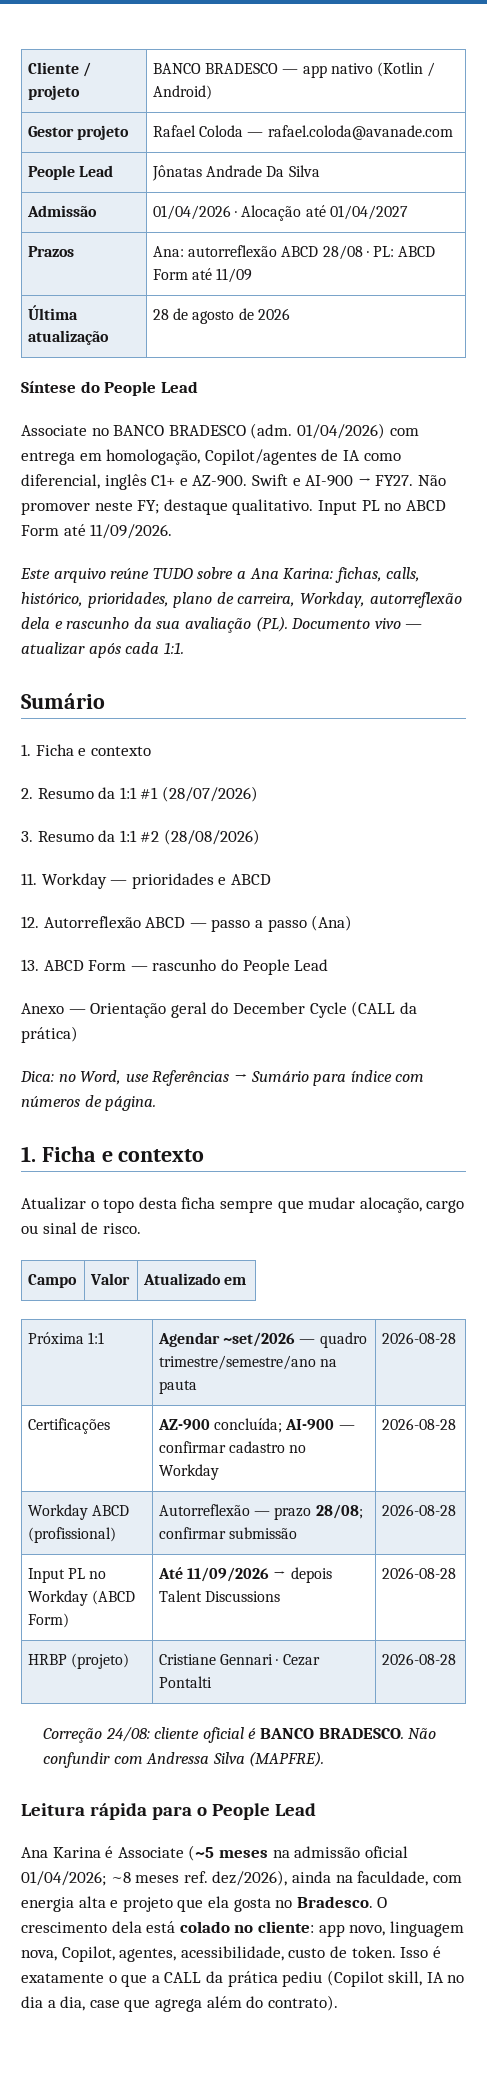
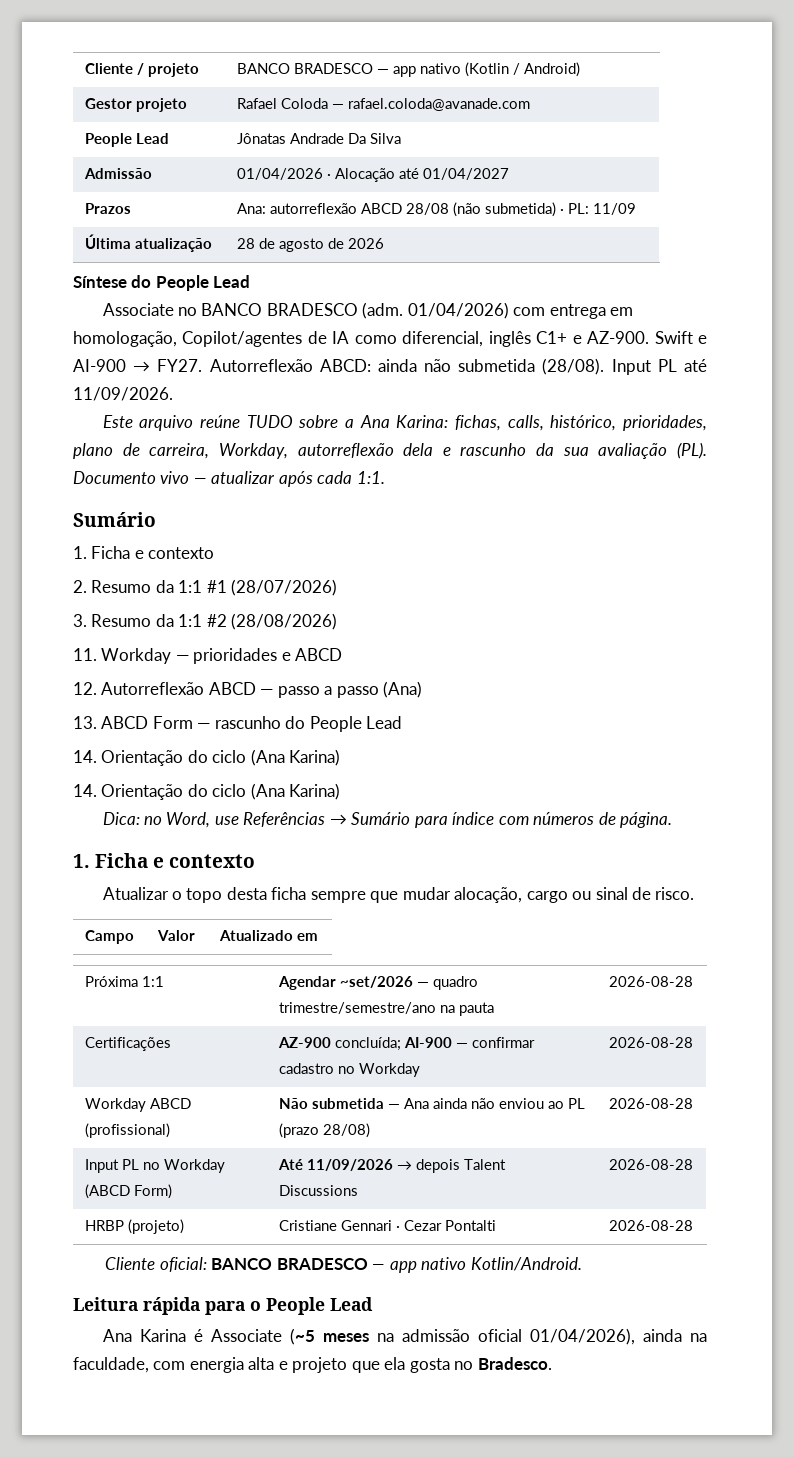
- Prazos | Ana: autorreflexão ABCD 28/08 · PL: ABCD Form até 11/09
+ Prazos | Ana: autorreflexão ABCD 28/08 (não submetida) · PL: 11/09
- Não promover neste FY; destaque qualitativo. Input PL no ABCD Form até 11/09/2026.
+ Autorreflexão ABCD: ainda não submetida (28/08). Input PL até 11/09/2026.
  13. ABCD Form — rascunho do People Lead
- Anexo — Orientação geral do December Cycle (CALL da prática)
+ 14. Orientação do ciclo (Ana Karina)
+ 14. Orientação do ciclo (Ana Karina)
- Workday ABCD (profissional) | Autorreflexão — prazo 28/08; confirmar submissão | 2026-08-28
+ Workday ABCD (profissional) | Não submetida — Ana ainda não enviou ao PL (prazo 28/08) | 2026-08-28
- Correção 24/08: cliente oficial é BANCO BRADESCO. Não confundir com Andressa Silva (MAPFRE).
+ Cliente oficial: BANCO BRADESCO — app nativo Kotlin/Android.
- Ana Karina é Associate (~5 meses na admissão oficial 01/04/2026; ~8 meses ref. dez/2026), ainda na faculdade, com energia alta e projeto que ela gosta no Bradesco. O crescimento dela está colado no cliente: app novo, linguagem nova, Copilot, agentes, acessibilidade, custo de token. Isso é exatamente o que a CALL da prática pediu (Copilot skill, IA no dia a dia, case que agrega além do contrato).
+ Ana Karina é Associate (~5 meses na admissão oficial 01/04/2026), ainda na faculdade, com energia alta e projeto que ela gosta no Bradesco.

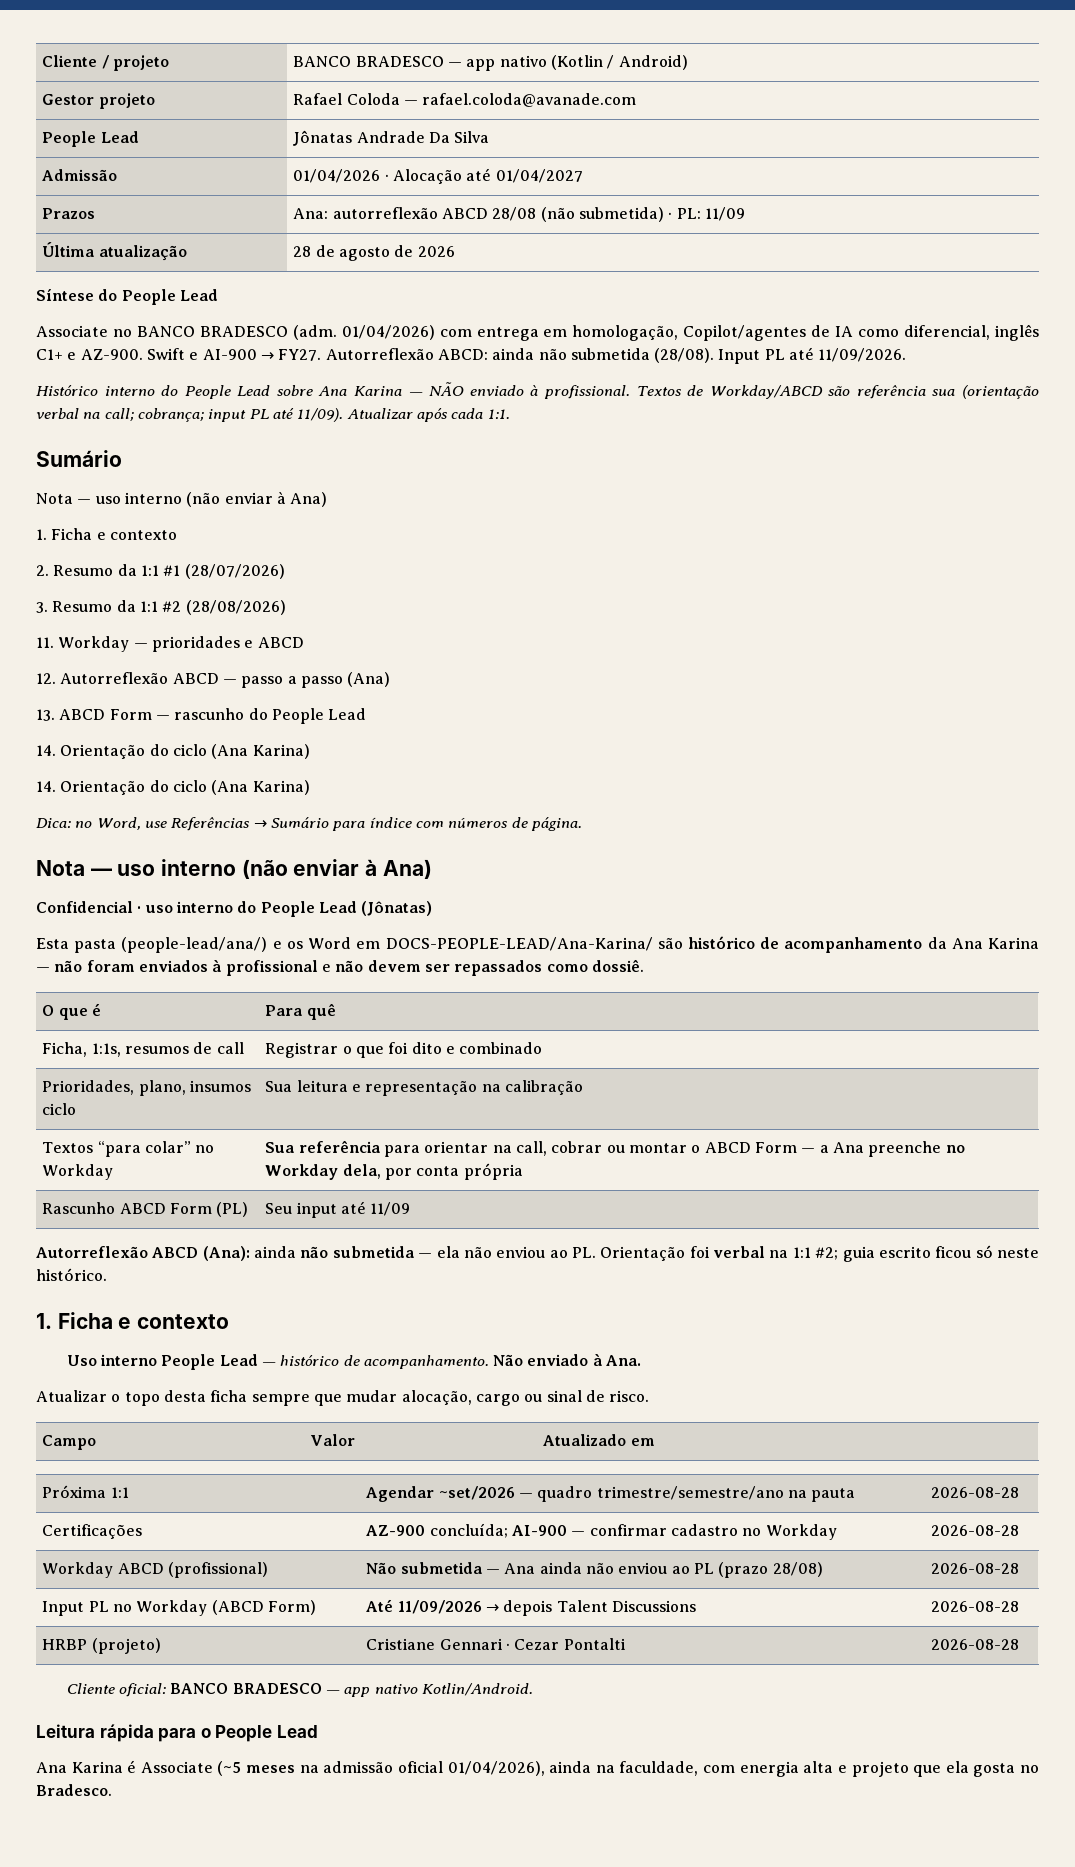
- Este arquivo reúne TUDO sobre a Ana Karina: fichas, calls, histórico, prioridades, plano de carreira, Workday, autorreflexão dela e rascunho da sua avaliação (PL). Documento vivo — atualizar após cada 1:1.
+ Histórico interno do People Lead sobre Ana Karina — NÃO enviado à profissional. Textos de Workday/ABCD são referência sua (orientação verbal na call; cobrança; input PL até 11/09). Atualizar após cada 1:1.
  Sumário
+ Nota — uso interno (não enviar à Ana)
  Dica: no Word, use Referências → Sumário para índice com números de página.
+ Nota — uso interno (não enviar à Ana)
+ Confidencial · uso interno do People Lead (Jônatas)
+ Esta pasta (people-lead/ana/) e os Word em DOCS-PEOPLE-LEAD/Ana-Karina/ são histórico de acompanhamento da Ana Karina — não foram enviados à profissional e não devem ser repassados como dossiê.
+ O que é | Para quê
+ Ficha, 1:1s, resumos de call | Registrar o que foi dito e combinado
+ Prioridades, plano, insumos ciclo | Sua leitura e representação na calibração
+ Textos “para colar” no Workday | Sua referência para orientar na call, cobrar ou montar o ABCD Form — a Ana preenche no Workday dela, por conta própria
+ Rascunho ABCD Form (PL) | Seu input até 11/09
+ Autorreflexão ABCD (Ana): ainda não submetida — ela não enviou ao PL. Orientação foi verbal na 1:1 #2; guia escrito ficou só neste histórico.
  1. Ficha e contexto
+ Uso interno People Lead — histórico de acompanhamento. Não enviado à Ana.

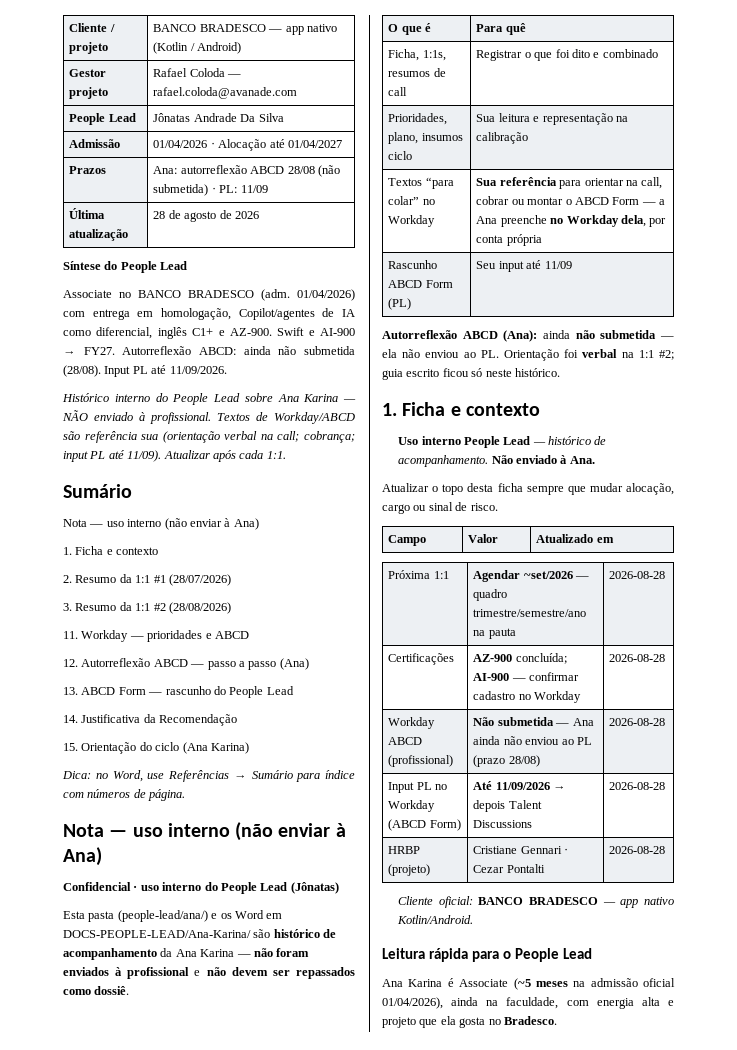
  13. ABCD Form — rascunho do People Lead
- 14. Orientação do ciclo (Ana Karina)
- 14. Orientação do ciclo (Ana Karina)
+ 14. Justificativa da Recomendação
+ 15. Orientação do ciclo (Ana Karina)

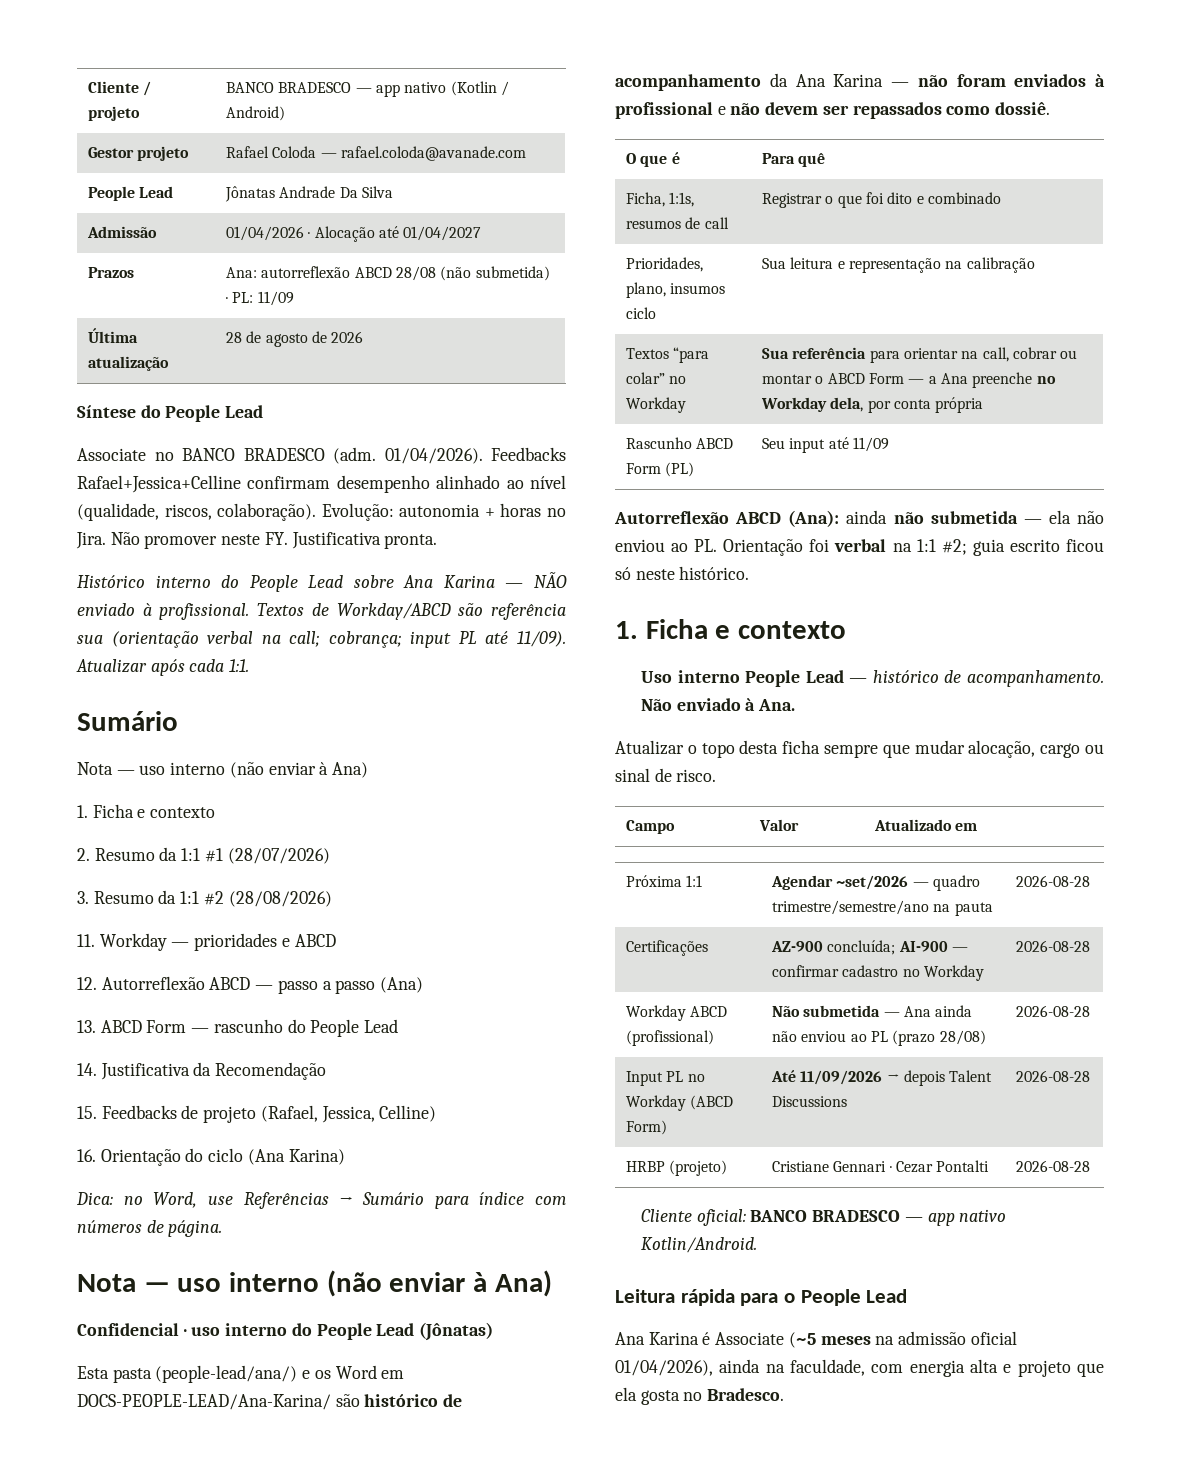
- 01/04/2026) com entrega em homologação, Copilot/agentes de IA como diferencial, inglês C1+ e AZ-900. Swift e AI-900 → FY27. Autorreflexão ABCD: ainda não submetida (28/08). Input PL até 11/09/2026.
+ 01/04/2026). Feedbacks Rafael+Jessica+Celline confirmam desempenho alinhado ao nível (qualidade, riscos, colaboração). Evolução: autonomia + horas no Jira. Não promover neste FY. Justificativa pronta.
- 15. Orientação do ciclo (Ana Karina)
+ 15. Feedbacks de projeto (Rafael, Jessica, Celline)
+ 16. Orientação do ciclo (Ana Karina)

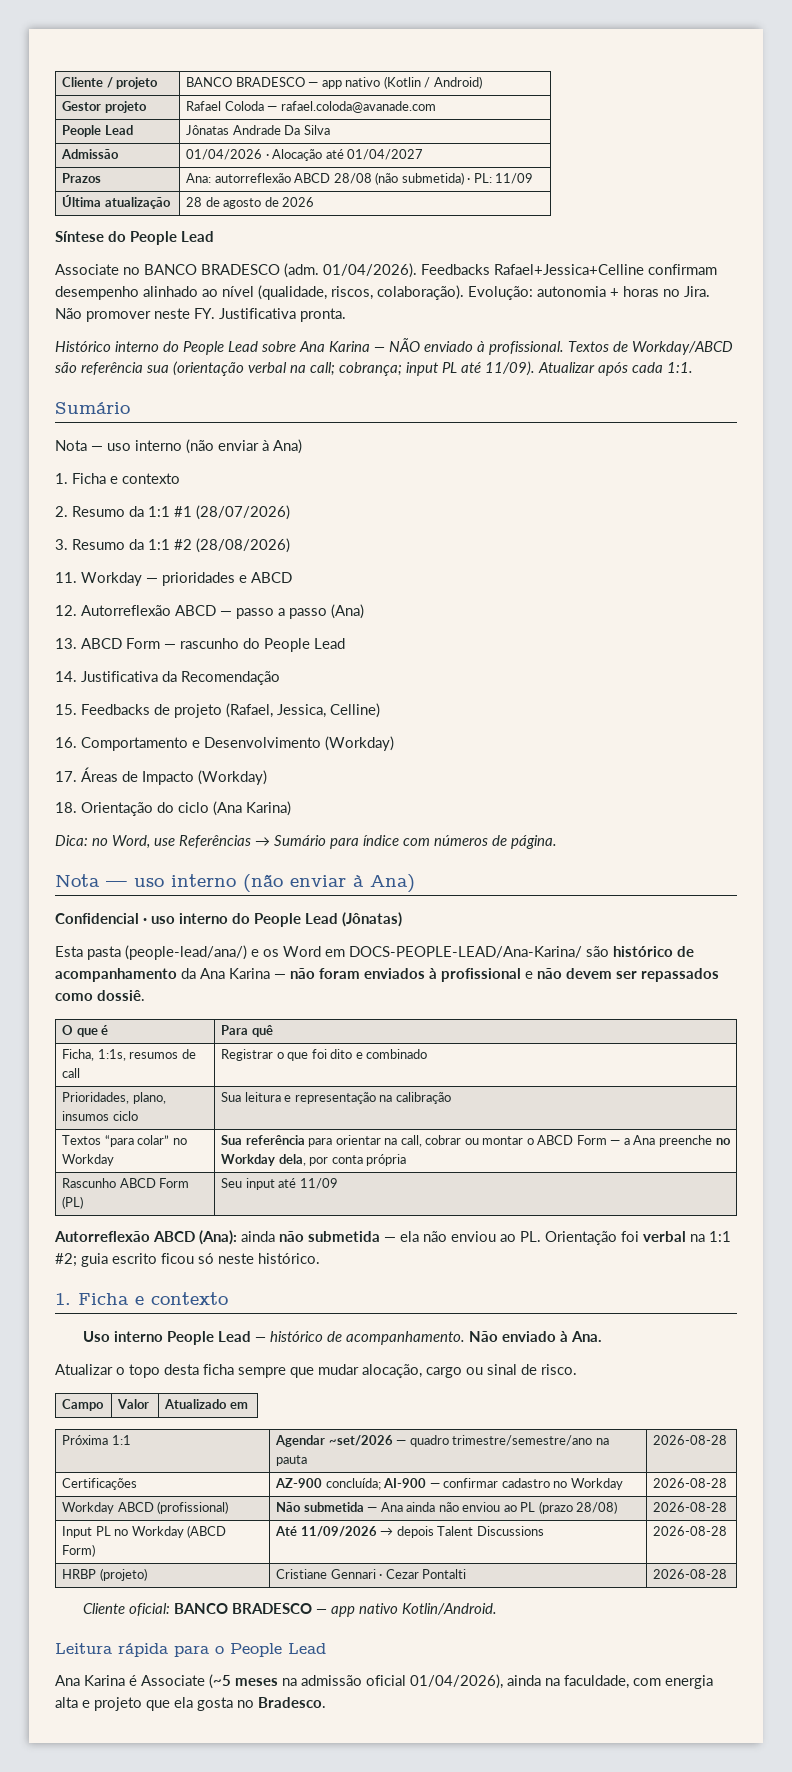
- 16. Orientação do ciclo (Ana Karina)
+ 16. Comportamento e Desenvolvimento (Workday)
+ 17. Áreas de Impacto (Workday)
+ 18. Orientação do ciclo (Ana Karina)

